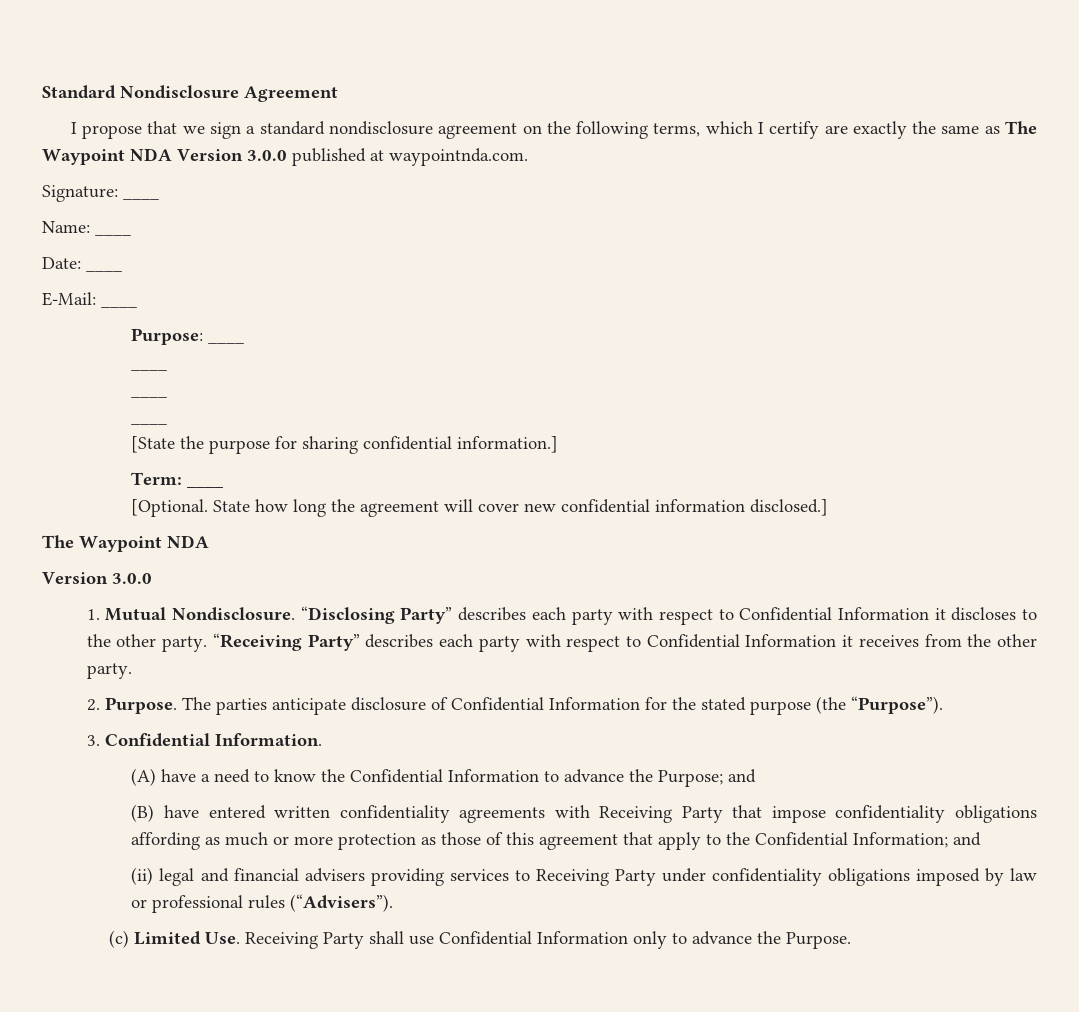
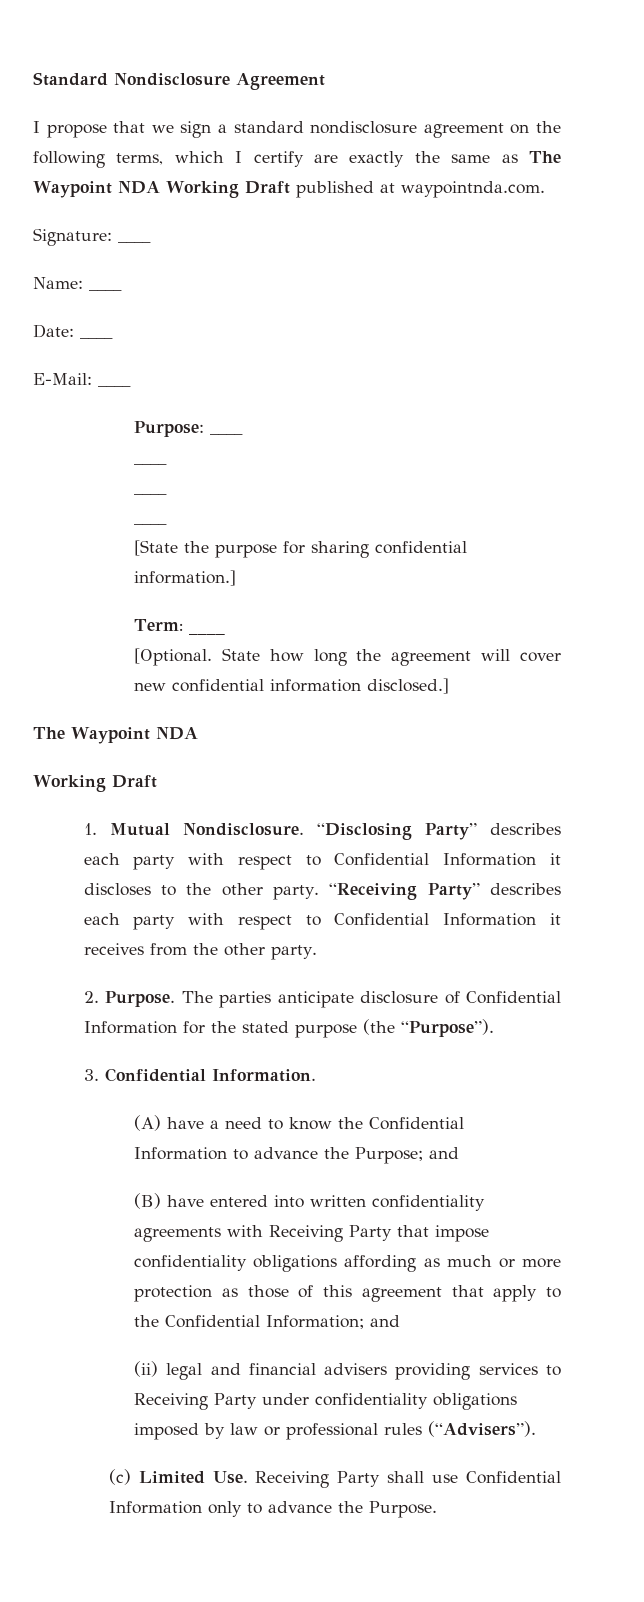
- I propose that we sign a standard nondisclosure agreement on the following terms, which I certify are exactly the same as The Waypoint NDA Version 3.0.0 published at waypointnda.com.
+ I propose that we sign a standard nondisclosure agreement on the following terms, which I certify are exactly the same as The Waypoint NDA Working Draft published at waypointnda.com.
  State how long the agreement will cover new confidential information disclosed.]
  The Waypoint NDA
- Version 3.0.0
+ Working Draft
- (B) have entered written confidentiality agreements with Receiving Party that impose confidentiality obligations affording as much or more protection as those of this agreement that apply to the Confidential Information; and
+ (B) have entered into written confidentiality agreements with Receiving Party that impose confidentiality obligations affording as much or more protection as those of this agreement that apply to the Confidential Information; and

